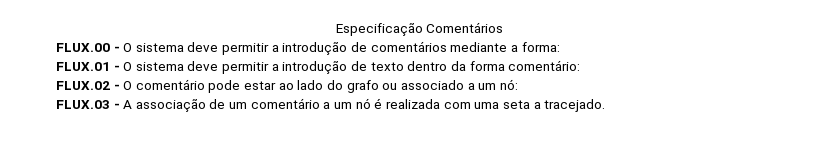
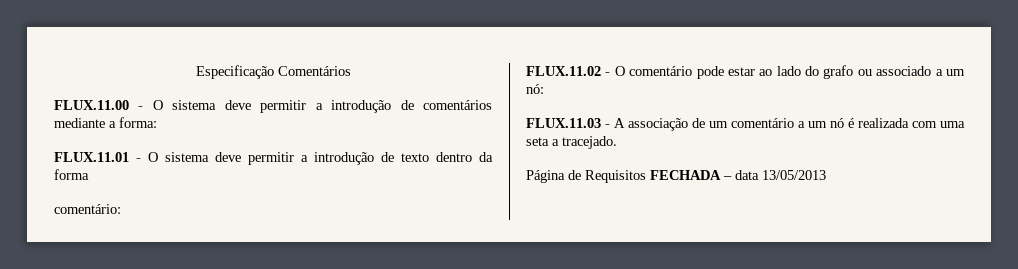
- FLUX.00 - O sistema deve permitir a introdução de comentários mediante a forma:
+ FLUX.11.00 - O sistema deve permitir a introdução de comentários mediante a forma:
- FLUX.01 - O sistema deve permitir a introdução de texto dentro da forma comentário:
+ FLUX.11.01 - O sistema deve permitir a introdução de texto dentro da forma
+ comentário:
- FLUX.02 - O comentário pode estar ao lado do grafo ou associado a um nó:
+ FLUX.11.02 - O comentário pode estar ao lado do grafo ou associado a um nó:
- FLUX.03 - A associação de um comentário a um nó é realizada com uma seta a tracejado.
+ FLUX.11.03 - A associação de um comentário a um nó é realizada com uma seta a tracejado.
+ Página de Requisitos FECHADA – data 13/05/2013

